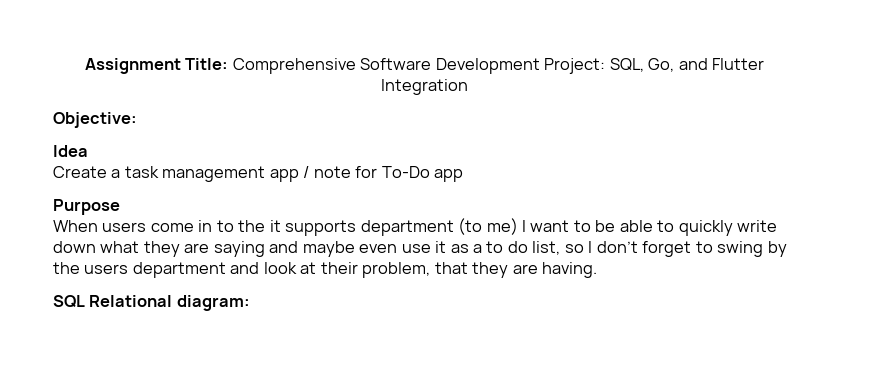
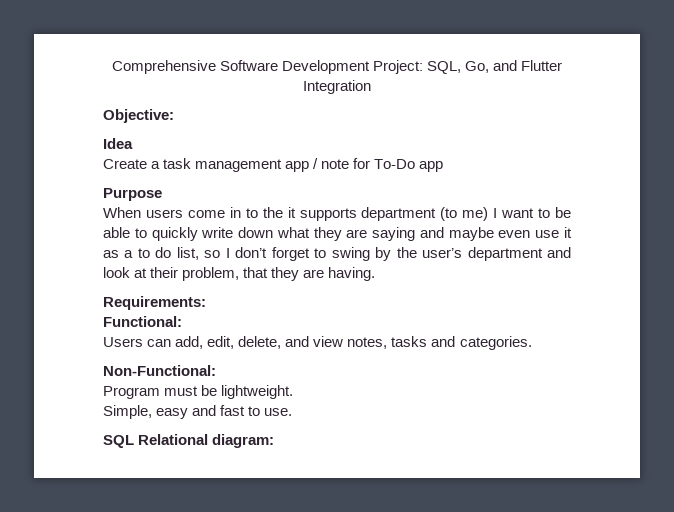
- Assignment Title: Comprehensive Software Development Project: SQL, Go, and Flutter Integration
+ Comprehensive Software Development Project: SQL, Go, and Flutter Integration
- When users come in to the it supports department (to me) I want to be able to quickly write down what they are saying and maybe even use it as a to do list, so I don’t forget to swing by the users department and look at their problem, that they are having.
+ When users come in to the it supports department (to me) I want to be able to quickly write down what they are saying and maybe even use it as a to do list, so I don’t forget to swing by the user’s department and look at their problem, that they are having.
+ Requirements:
+ Functional:
+ Users can add, edit, delete, and view notes, tasks and categories.
+ Non-Functional:
+ Program must be lightweight.
+ Simple, easy and fast to use.

